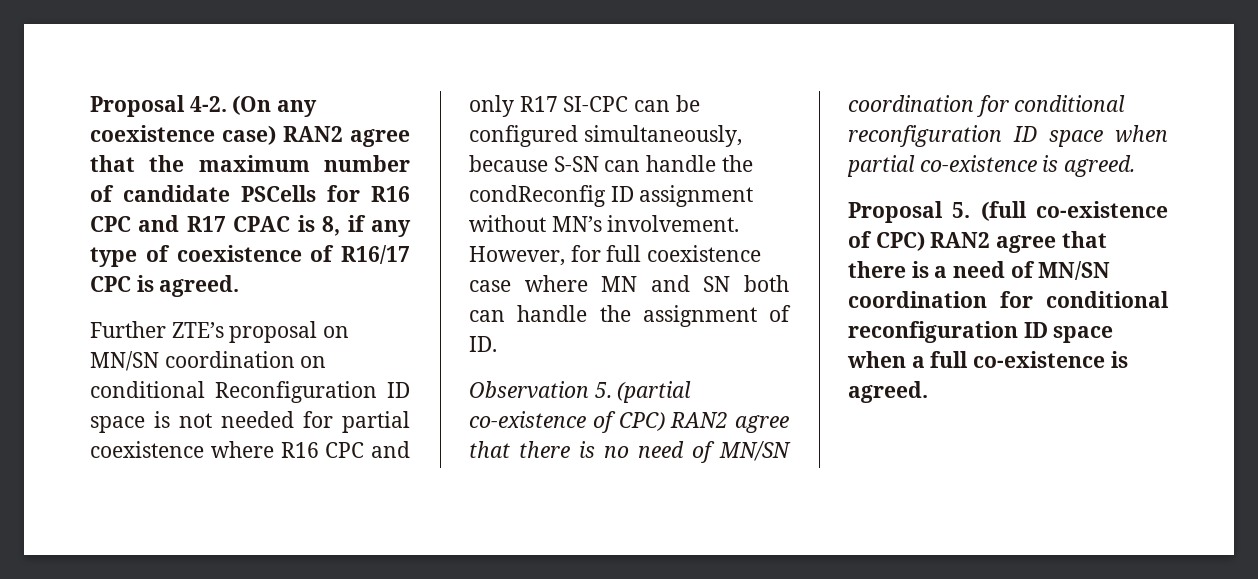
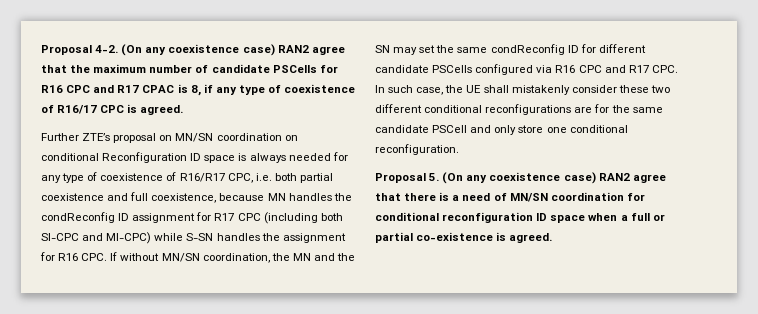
- Further ZTE’s proposal on MN/SN coordination on conditional Reconfiguration ID space is not needed for partial coexistence where R16 CPC and only R17 SI-CPC can be configured simultaneously, because S-SN can handle the condReconfig ID assignment without MN’s involvement. However, for full coexistence case where MN and SN both can handle the assignment of ID.
- Observation 5. (partial co-existence of CPC) RAN2 agree that there is no need of MN/SN coordination for conditional reconfiguration ID space when partial co-existence is agreed.
- Proposal 5. (full co-existence of CPC) RAN2 agree that there is a need of MN/SN coordination for conditional reconfiguration ID space when a full co-existence is agreed.
+ Further ZTE’s proposal on MN/SN coordination on conditional Reconfiguration ID space is always needed for any type of coexistence of R16/R17 CPC, i.e. both partial coexistence and full coexistence, because MN handles the condReconfig ID assignment for R17 CPC (including both SI-CPC and MI-CPC) while S-SN handles the assignment for R16 CPC. If without MN/SN coordination, the MN and the SN may set the same condReconfig ID for different candidate PSCells configured via R16 CPC and R17 CPC. In such case, the UE shall mistakenly consider these two different conditional reconfigurations are for the same candidate PSCell and only store one conditional reconfiguration.
+ Proposal 5. (On any coexistence case) RAN2 agree that there is a need of MN/SN coordination for conditional reconfiguration ID space when a full or partial co-existence is agreed.

